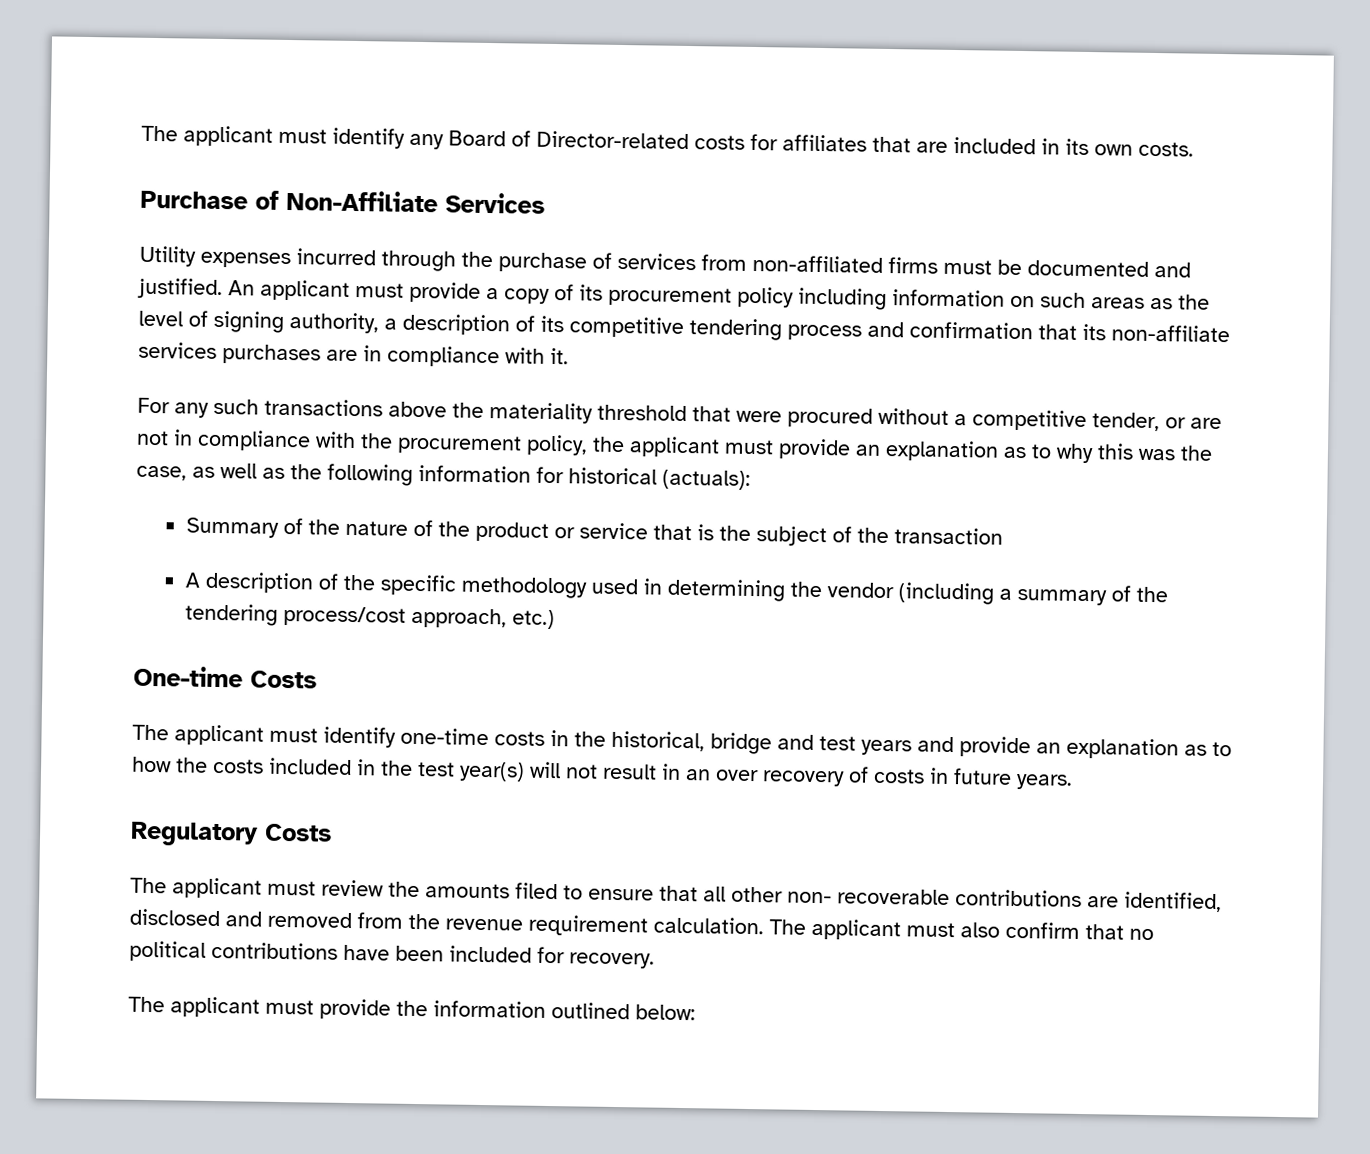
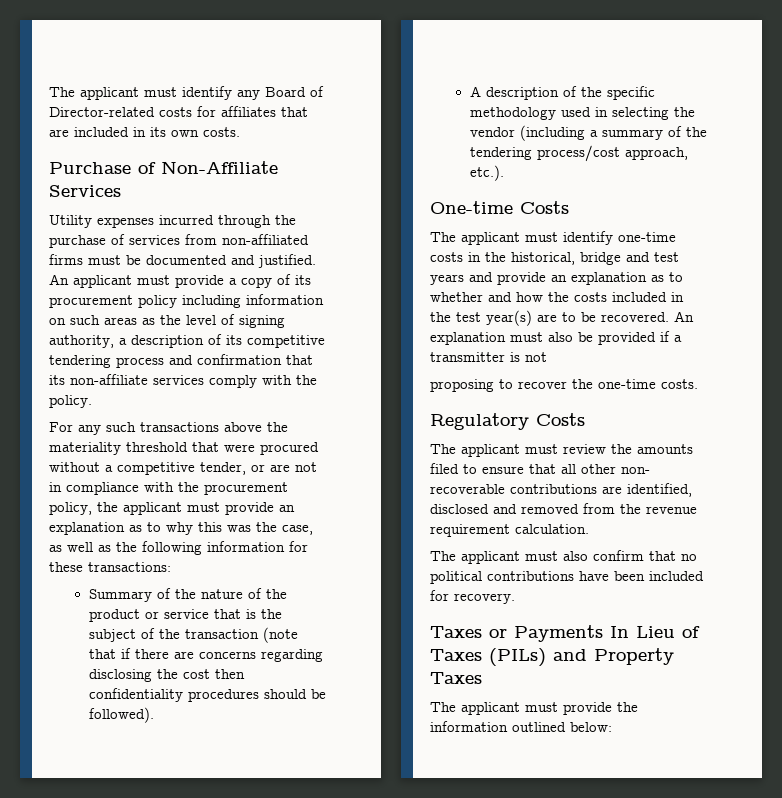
- An applicant must provide a copy of its procurement policy including information on such areas as the level of signing authority, a description of its competitive tendering process and confirmation that its non-affiliate services purchases are in compliance with it.
+ An applicant must provide a copy of its procurement policy including information on such areas as the level of signing authority, a description of its competitive tendering process and confirmation that its non-affiliate services comply with the policy.
- For any such transactions above the materiality threshold that were procured without a competitive tender, or are not in compliance with the procurement policy, the applicant must provide an explanation as to why this was the case, as well as the following information for historical (actuals):
+ For any such transactions above the materiality threshold that were procured without a competitive tender, or are not in compliance with the procurement policy, the applicant must provide an explanation as to why this was the case, as well as the following information for these transactions:
- Summary of the nature of the product or service that is the subject of the transaction
+ Summary of the nature of the product or service that is the subject of the transaction (note that if there are concerns regarding disclosing the cost then confidentiality procedures should be followed).
- A description of the specific methodology used in determining the vendor (including a summary of the tendering process/cost approach, etc.)
+ A description of the specific methodology used in selecting the vendor (including a summary of the tendering process/cost approach, etc.).
- The applicant must identify one-time costs in the historical, bridge and test years and provide an explanation as to how the costs included in the test year(s) will not result in an over recovery of costs in future years.
+ The applicant must identify one-time costs in the historical, bridge and test years and provide an explanation as to whether and how the costs included in the test year(s) are to be recovered. An explanation must also be provided if a transmitter is not
+ proposing to recover the one-time costs.
- The applicant must review the amounts filed to ensure that all other non- recoverable contributions are identified, disclosed and removed from the revenue requirement calculation. The applicant must also confirm that no political contributions have been included for recovery.
+ The applicant must review the amounts filed to ensure that all other non- recoverable contributions are identified, disclosed and removed from the revenue requirement calculation.
+ The applicant must also confirm that no political contributions have been included for recovery.
+ Taxes or Payments In Lieu of Taxes (PILs) and Property Taxes

